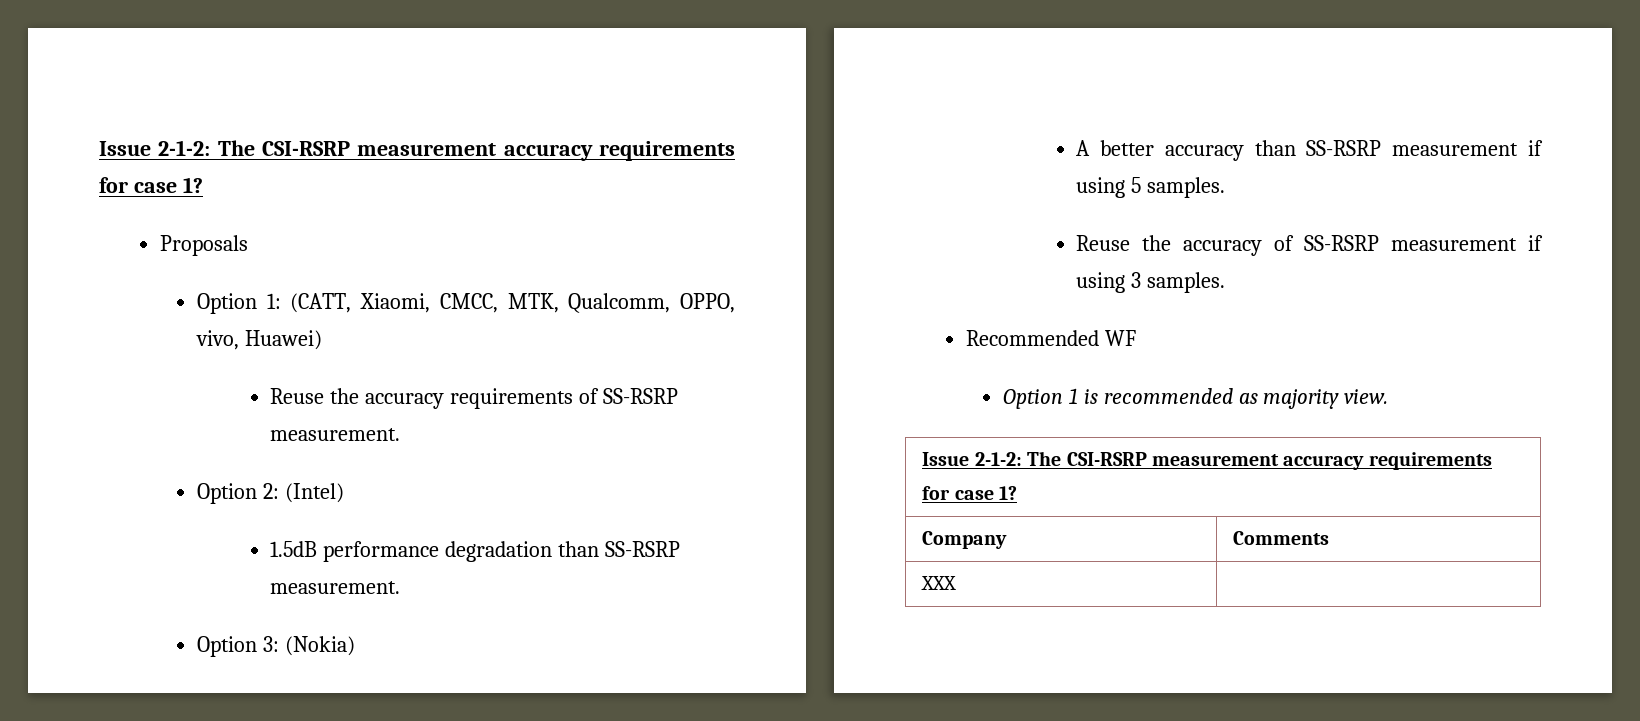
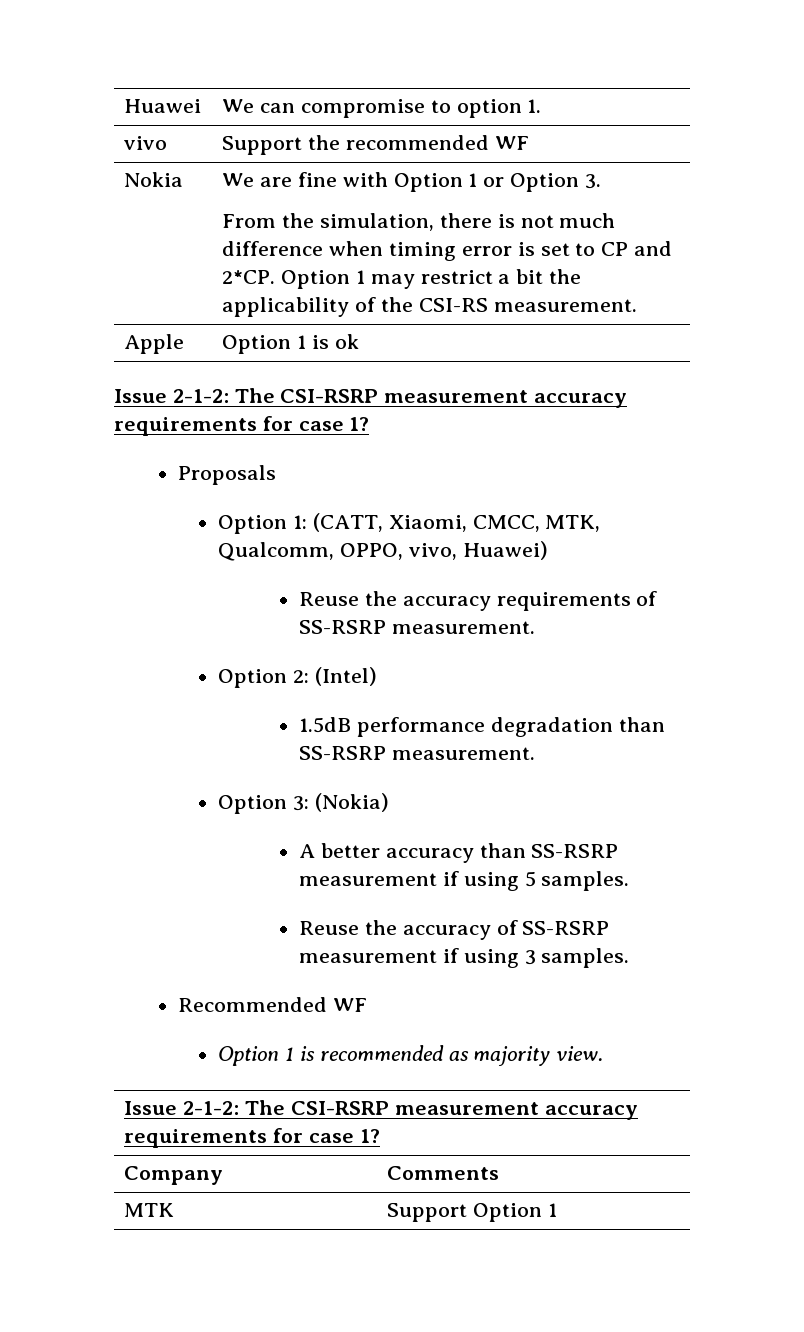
+ Huawei | We can compromise to option 1.
+ vivo | Support the recommended WF
+ Nokia | We are fine with Option 1 or Option 3.
+ From the simulation, there is not much difference when timing error is set to CP and 2*CP. Option 1 may restrict a bit the applicability of the CSI-RS measurement.
+ Apple | Option 1 is ok
- XXX |
+ MTK | Support Option 1

